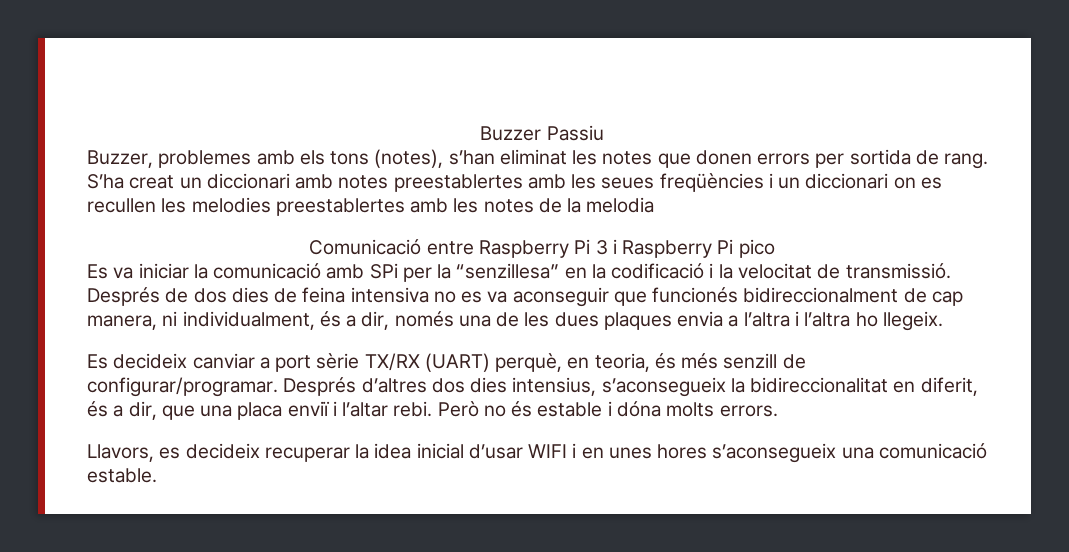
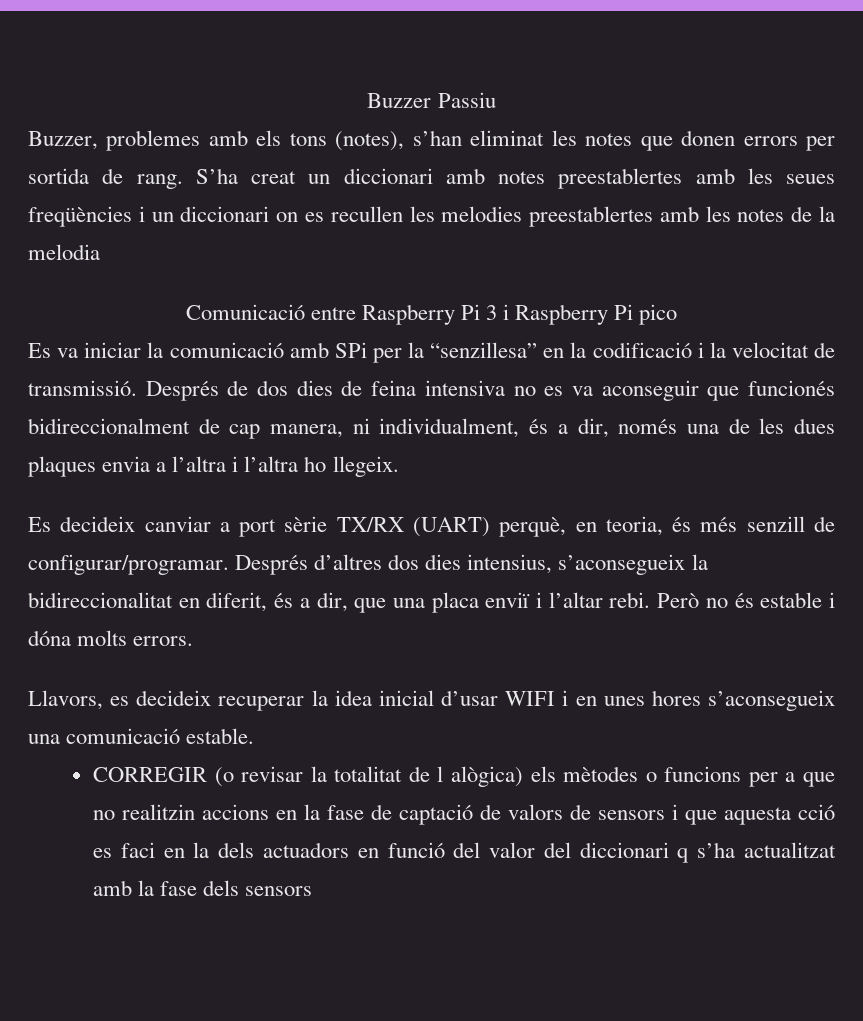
+ CORREGIR (o revisar la totalitat de l alògica) els mètodes o funcions per a que no realitzin accions en la fase de captació de valors de sensors i que aquesta cció es faci en la dels actuadors en funció del valor del diccionari q s’ha actualitzat amb la fase dels sensors

